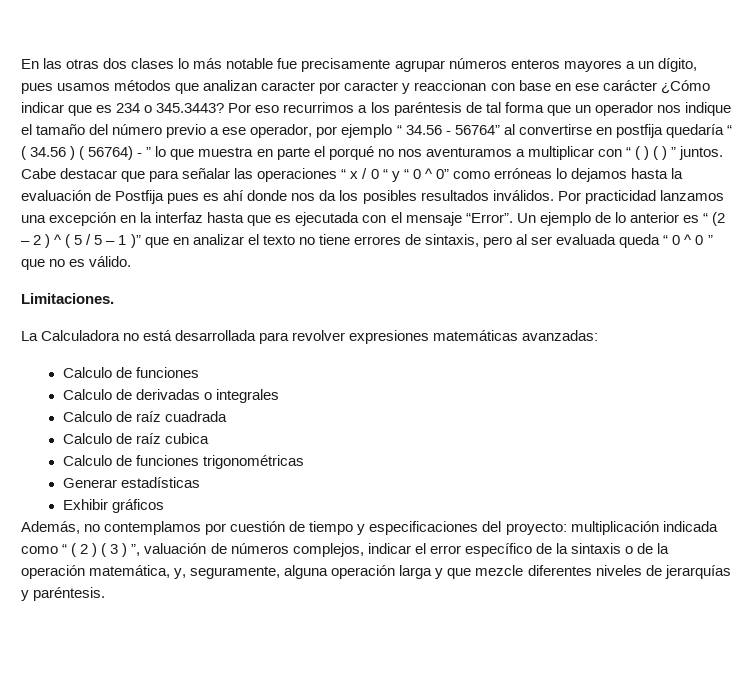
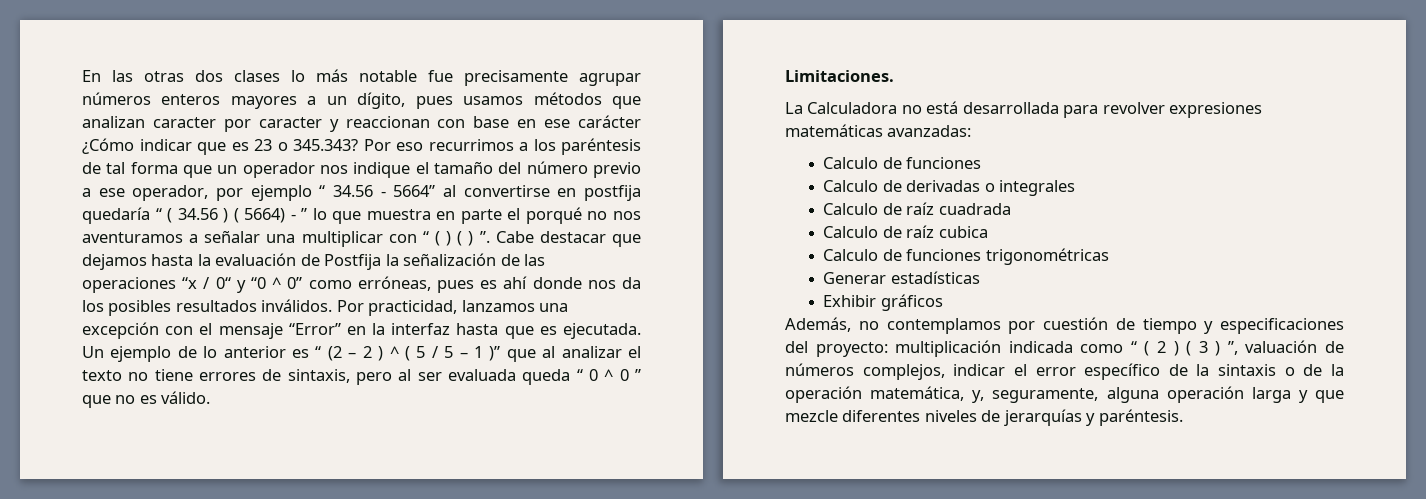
- En las otras dos clases lo más notable fue precisamente agrupar números enteros mayores a un dígito, pues usamos métodos que analizan caracter por caracter y reaccionan con base en ese carácter ¿Cómo indicar que es 234 o 345.3443?
+ En las otras dos clases lo más notable fue precisamente agrupar números enteros mayores a un dígito, pues usamos métodos que analizan caracter por caracter y reaccionan con base en ese carácter ¿Cómo indicar que es 23 o 345.343?
- Por eso recurrimos a los paréntesis de tal forma que un operador nos indique el tamaño del número previo a ese operador, por ejemplo “ 34.56 - 56764” al convertirse en postfija quedaría “ ( 34.56 ) ( 56764) - ” lo que muestra en parte el porqué no nos aventuramos a multiplicar con “ ( ) ( ) ” juntos.
+ Por eso recurrimos a los paréntesis de tal forma que un operador nos indique el tamaño del número previo a ese operador, por ejemplo “ 34.56 - 5664” al convertirse en postfija quedaría “ ( 34.56 ) ( 5664) - ” lo que muestra en parte el porqué no nos aventuramos a señalar una multiplicar con “ ( ) ( ) ”.
- Cabe destacar que para señalar las operaciones “ x / 0 “ y “ 0 ^ 0” como erróneas lo dejamos hasta la evaluación de Postfija pues es ahí donde nos da los posibles resultados inválidos.
+ Cabe destacar que dejamos hasta la evaluación de Postfija la señalización de las operaciones “x / 0“ y “0 ^ 0” como erróneas, pues es ahí donde nos da los posibles resultados inválidos.
- Por practicidad lanzamos una excepción en la interfaz hasta que es ejecutada con el mensaje “Error”.
+ Por practicidad, lanzamos una excepción con el mensaje “Error” en la interfaz hasta que es ejecutada.
- Un ejemplo de lo anterior es “ (2 – 2 ) ^ ( 5 / 5 – 1 )” que en analizar el texto no tiene errores de sintaxis, pero al ser evaluada queda “ 0 ^ 0 ” que no es válido.
+ Un ejemplo de lo anterior es “ (2 – 2 ) ^ ( 5 / 5 – 1 )” que al analizar el texto no tiene errores de sintaxis, pero al ser evaluada queda “ 0 ^ 0 ” que no es válido.

